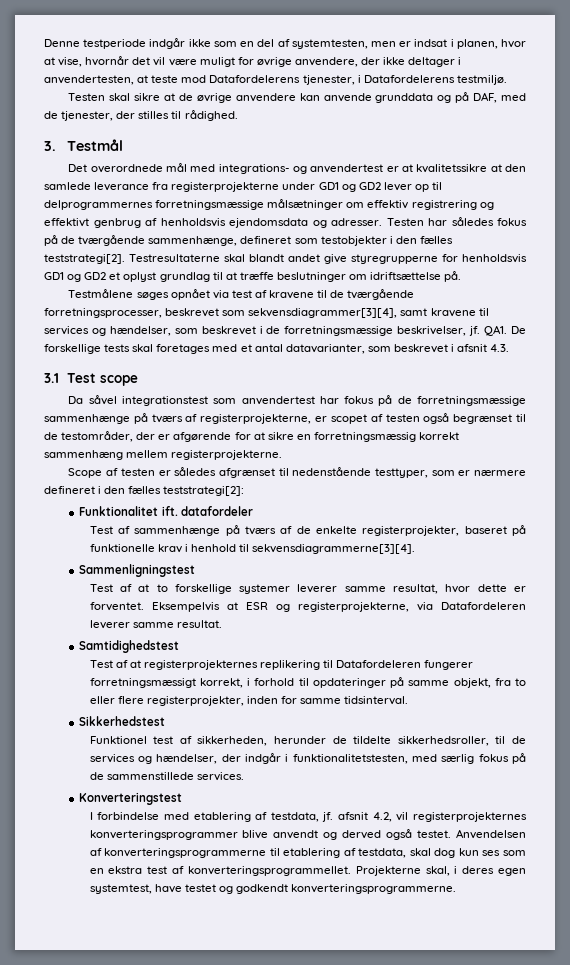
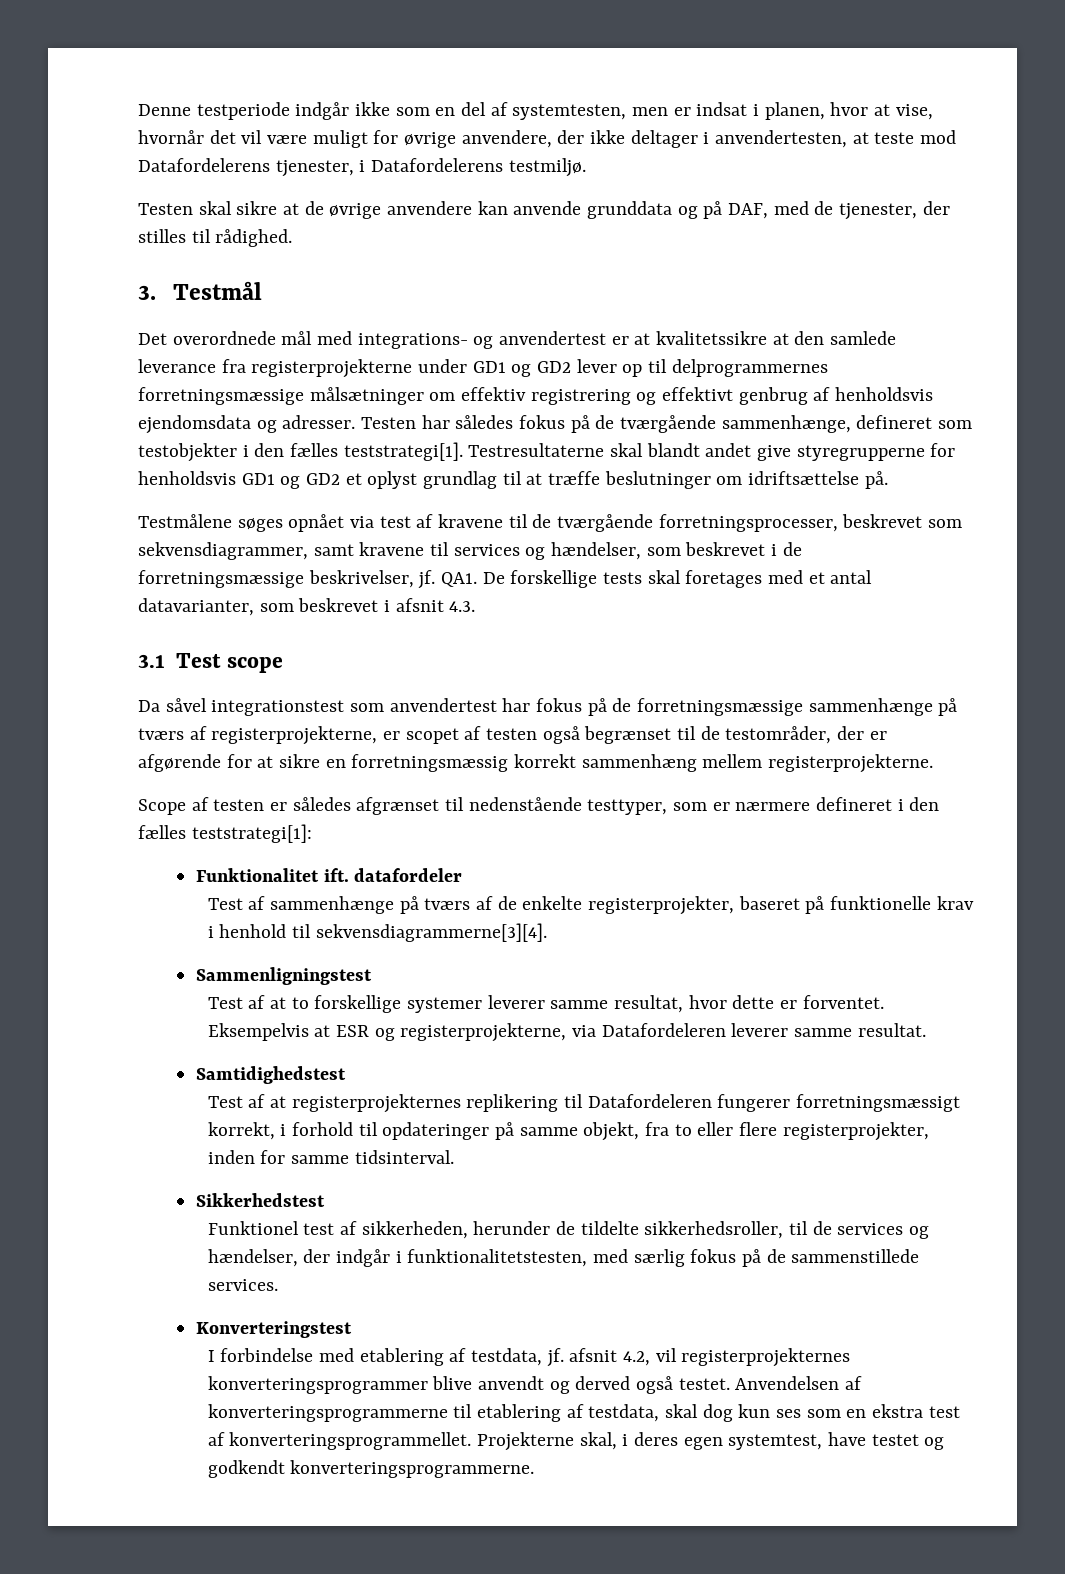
- Testen har således fokus på de tværgående sammenhænge, defineret som testobjekter i den fælles teststrategi[2].
+ Testen har således fokus på de tværgående sammenhænge, defineret som testobjekter i den fælles teststrategi[1].
- Testmålene søges opnået via test af kravene til de tværgående forretningsprocesser, beskrevet som sekvensdiagrammer[3][4], samt kravene til services og hændelser, som beskrevet i de forretningsmæssige beskrivelser, jf.
+ Testmålene søges opnået via test af kravene til de tværgående forretningsprocesser, beskrevet som sekvensdiagrammer, samt kravene til services og hændelser, som beskrevet i de forretningsmæssige beskrivelser, jf.
- Scope af testen er således afgrænset til nedenstående testtyper, som er nærmere defineret i den fælles teststrategi[2]:
+ Scope af testen er således afgrænset til nedenstående testtyper, som er nærmere defineret i den fælles teststrategi[1]:

